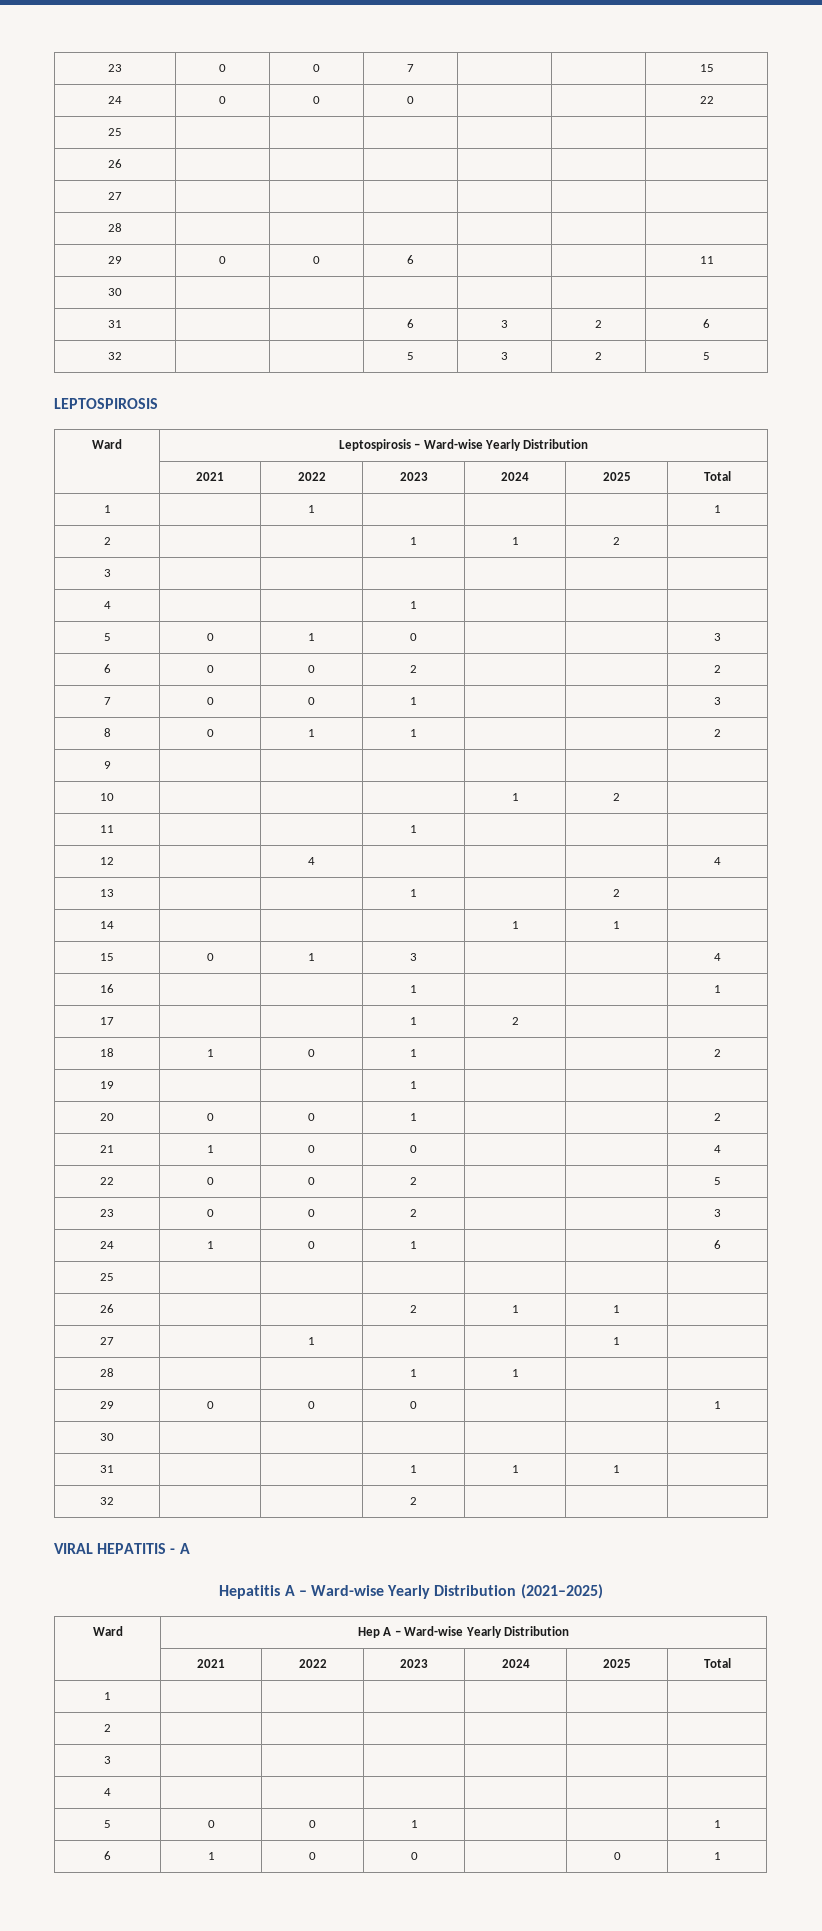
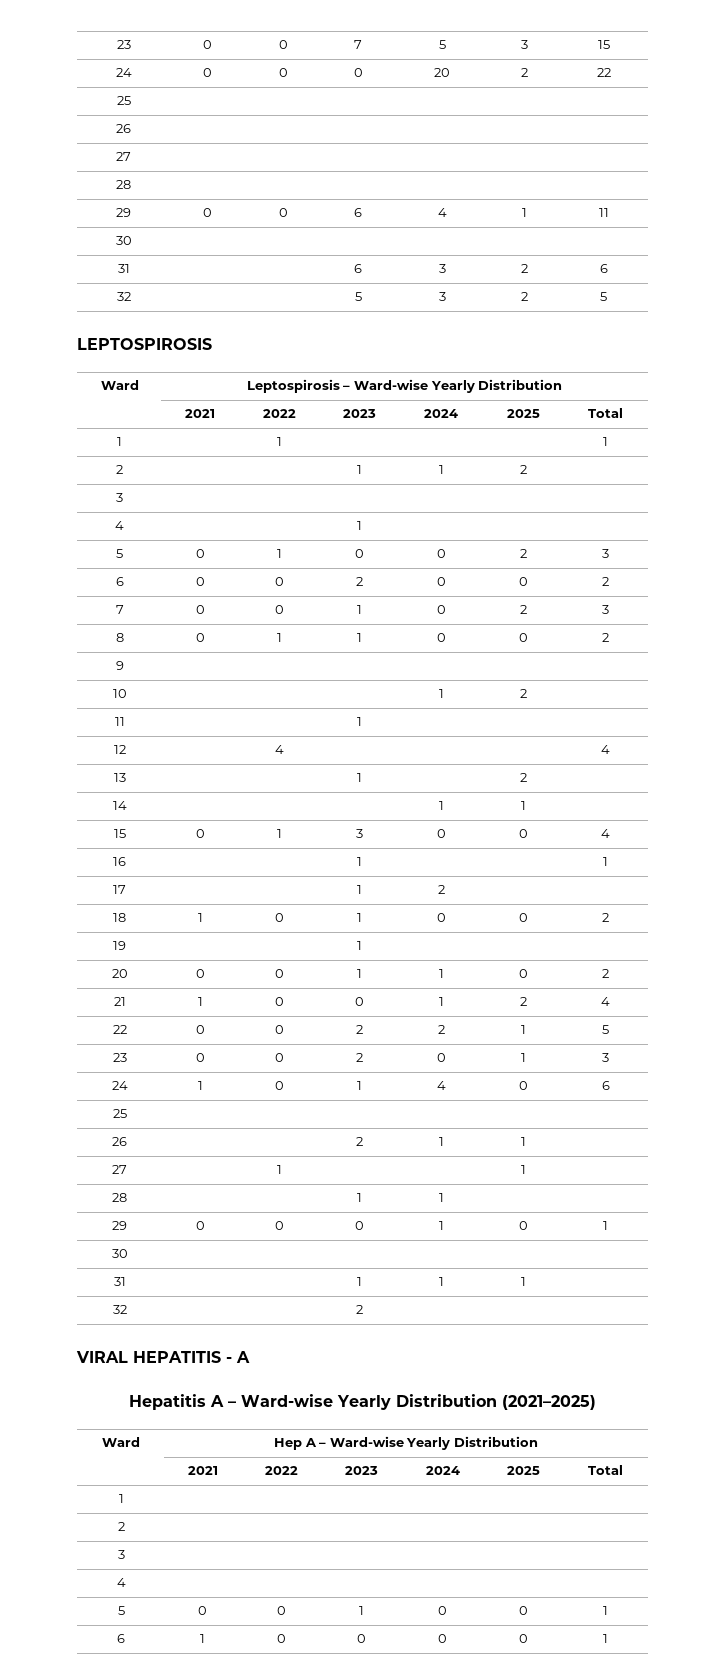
- 23 | 0 | 0 | 7 | | | 15
+ 23 | 0 | 0 | 7 | 5 | 3 | 15
- 24 | 0 | 0 | 0 | | | 22
+ 24 | 0 | 0 | 0 | 20 | 2 | 22
- 29 | 0 | 0 | 6 | | | 11
+ 29 | 0 | 0 | 6 | 4 | 1 | 11
- 5 | 0 | 1 | 0 | | | 3
+ 5 | 0 | 1 | 0 | 0 | 2 | 3
- 6 | 0 | 0 | 2 | | | 2
+ 6 | 0 | 0 | 2 | 0 | 0 | 2
- 7 | 0 | 0 | 1 | | | 3
+ 7 | 0 | 0 | 1 | 0 | 2 | 3
- 8 | 0 | 1 | 1 | | | 2
+ 8 | 0 | 1 | 1 | 0 | 0 | 2
- 15 | 0 | 1 | 3 | | | 4
+ 15 | 0 | 1 | 3 | 0 | 0 | 4
- 18 | 1 | 0 | 1 | | | 2
+ 18 | 1 | 0 | 1 | 0 | 0 | 2
- 20 | 0 | 0 | 1 | | | 2
+ 20 | 0 | 0 | 1 | 1 | 0 | 2
- 21 | 1 | 0 | 0 | | | 4
+ 21 | 1 | 0 | 0 | 1 | 2 | 4
- 22 | 0 | 0 | 2 | | | 5
+ 22 | 0 | 0 | 2 | 2 | 1 | 5
- 23 | 0 | 0 | 2 | | | 3
+ 23 | 0 | 0 | 2 | 0 | 1 | 3
- 24 | 1 | 0 | 1 | | | 6
+ 24 | 1 | 0 | 1 | 4 | 0 | 6
- 29 | 0 | 0 | 0 | | | 1
+ 29 | 0 | 0 | 0 | 1 | 0 | 1
- 5 | 0 | 0 | 1 | | | 1
+ 5 | 0 | 0 | 1 | 0 | 0 | 1
- 6 | 1 | 0 | 0 | | 0 | 1
+ 6 | 1 | 0 | 0 | 0 | 0 | 1

